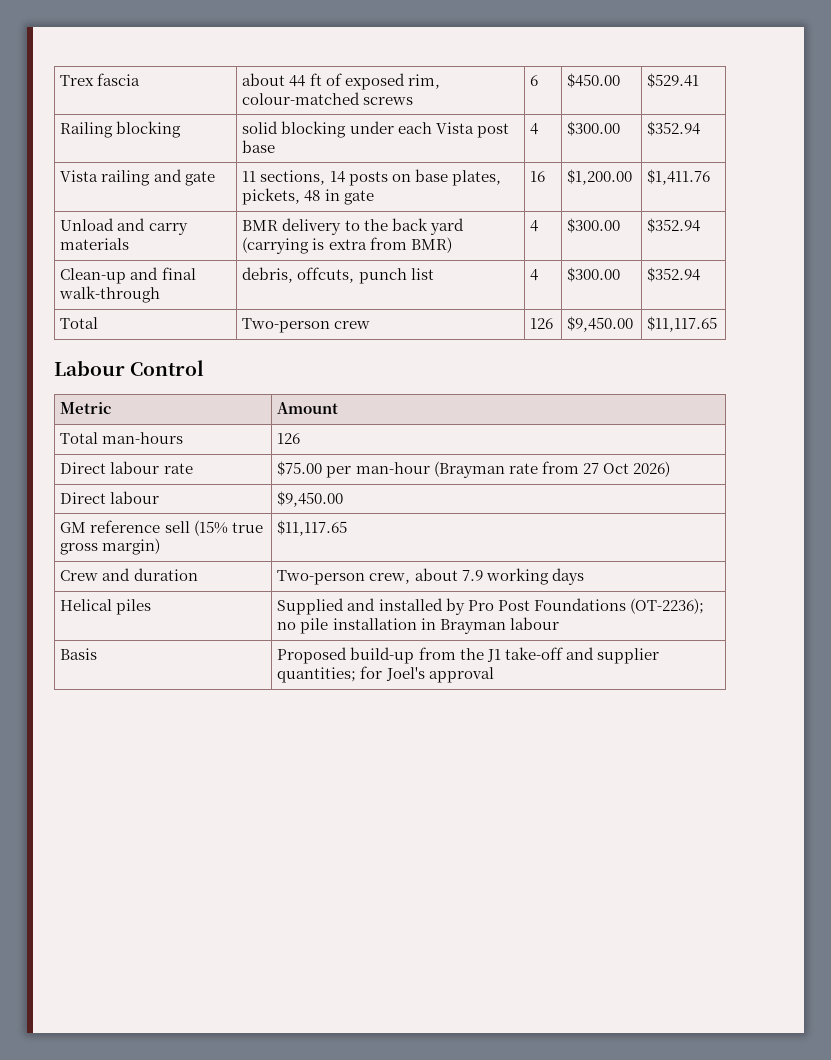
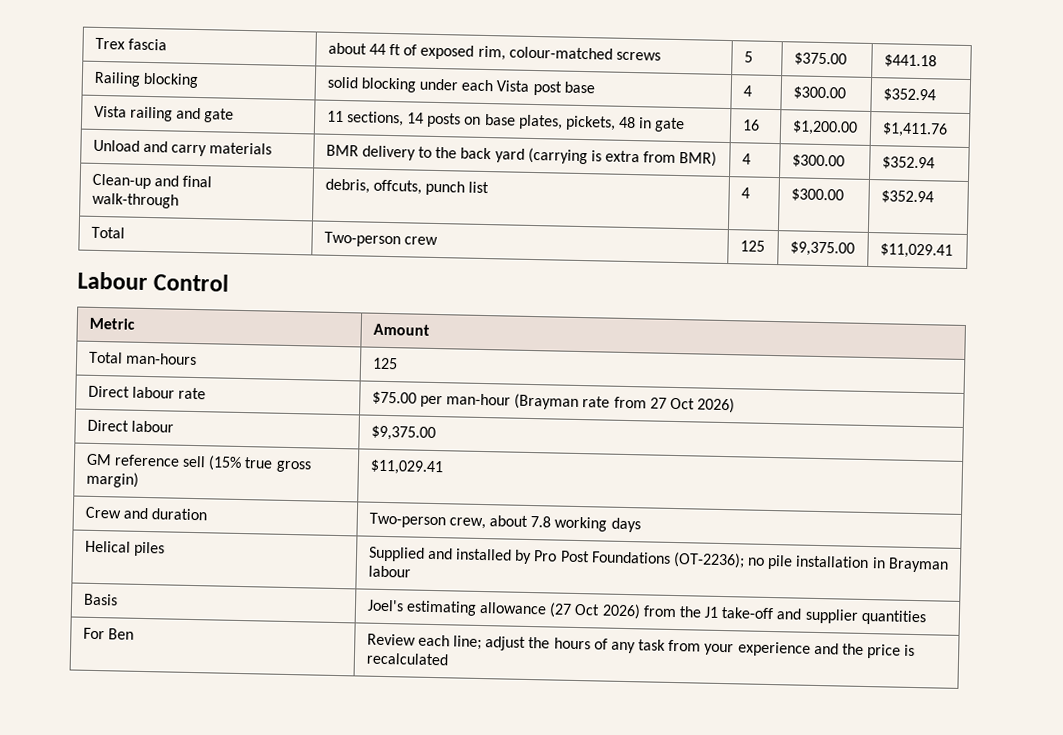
- Trex fascia | about 44 ft of exposed rim, colour-matched screws | 6 | $450.00 | $529.41
+ Trex fascia | about 44 ft of exposed rim, colour-matched screws | 5 | $375.00 | $441.18
- Total | Two-person crew | 126 | $9,450.00 | $11,117.65
+ Total | Two-person crew | 125 | $9,375.00 | $11,029.41
- Total man-hours | 126
+ Total man-hours | 125
- Direct labour | $9,450.00
+ Direct labour | $9,375.00
- GM reference sell (15% true gross margin) | $11,117.65
+ GM reference sell (15% true gross margin) | $11,029.41
- Crew and duration | Two-person crew, about 7.9 working days
+ Crew and duration | Two-person crew, about 7.8 working days
- Basis | Proposed build-up from the J1 take-off and supplier quantities; for Joel's approval
+ Basis | Joel's estimating allowance (27 Oct 2026) from the J1 take-off and supplier quantities
+ For Ben | Review each line; adjust the hours of any task from your experience and the price is recalculated

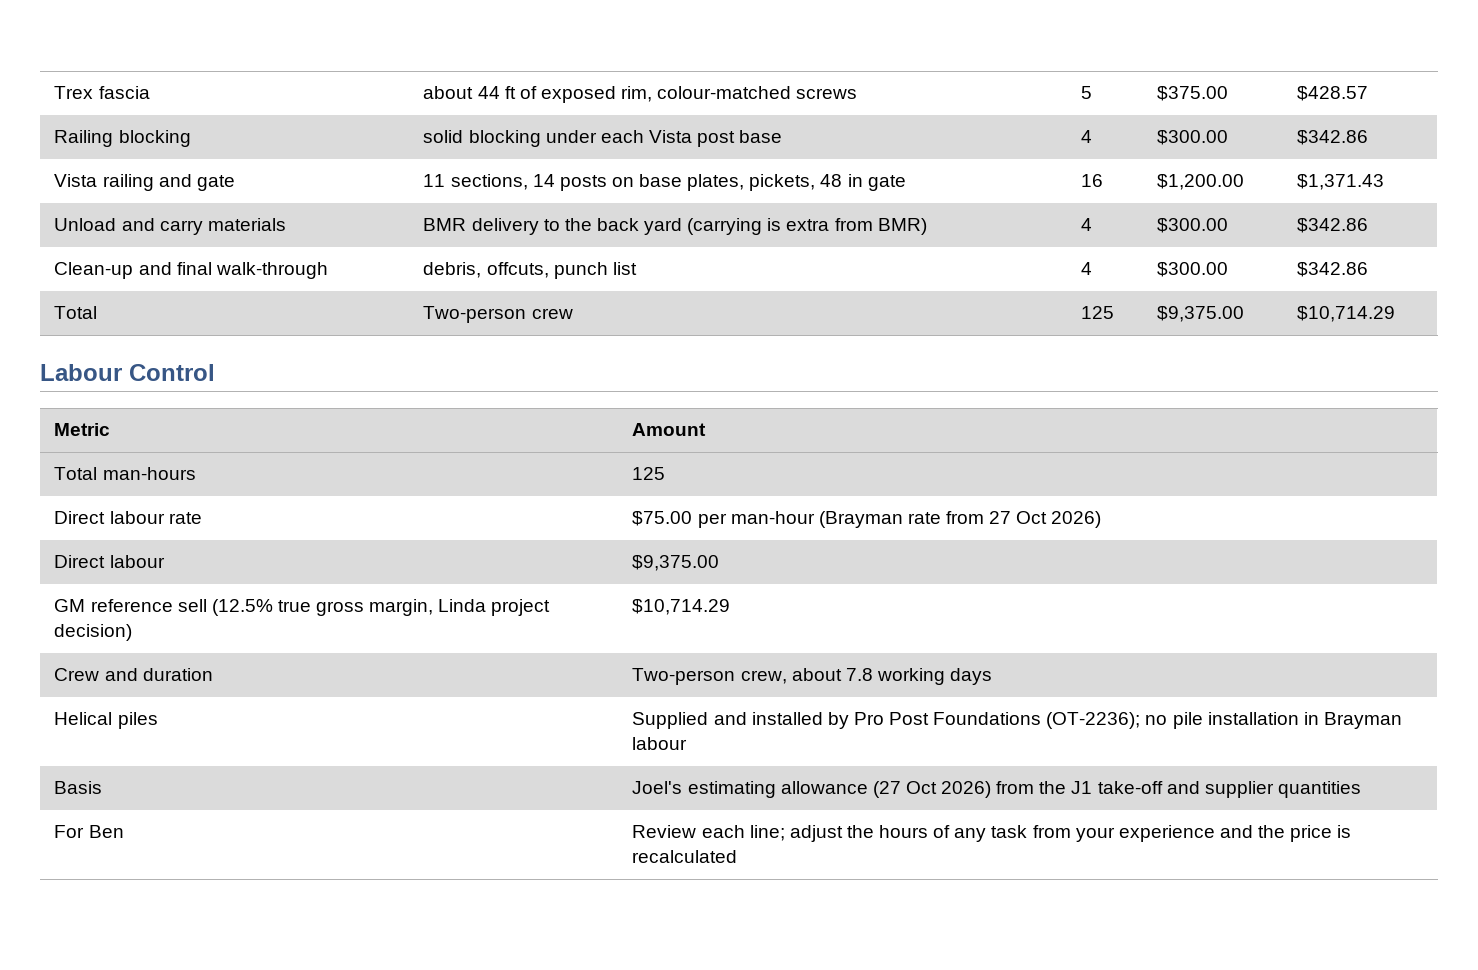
- Trex fascia | about 44 ft of exposed rim, colour-matched screws | 5 | $375.00 | $441.18
+ Trex fascia | about 44 ft of exposed rim, colour-matched screws | 5 | $375.00 | $428.57
- Railing blocking | solid blocking under each Vista post base | 4 | $300.00 | $352.94
+ Railing blocking | solid blocking under each Vista post base | 4 | $300.00 | $342.86
- Vista railing and gate | 11 sections, 14 posts on base plates, pickets, 48 in gate | 16 | $1,200.00 | $1,411.76
+ Vista railing and gate | 11 sections, 14 posts on base plates, pickets, 48 in gate | 16 | $1,200.00 | $1,371.43
- Unload and carry materials | BMR delivery to the back yard (carrying is extra from BMR) | 4 | $300.00 | $352.94
+ Unload and carry materials | BMR delivery to the back yard (carrying is extra from BMR) | 4 | $300.00 | $342.86
- Clean-up and final walk-through | debris, offcuts, punch list | 4 | $300.00 | $352.94
+ Clean-up and final walk-through | debris, offcuts, punch list | 4 | $300.00 | $342.86
- Total | Two-person crew | 125 | $9,375.00 | $11,029.41
+ Total | Two-person crew | 125 | $9,375.00 | $10,714.29
- GM reference sell (15% true gross margin) | $11,029.41
+ GM reference sell (12.5% true gross margin, Linda project decision) | $10,714.29

